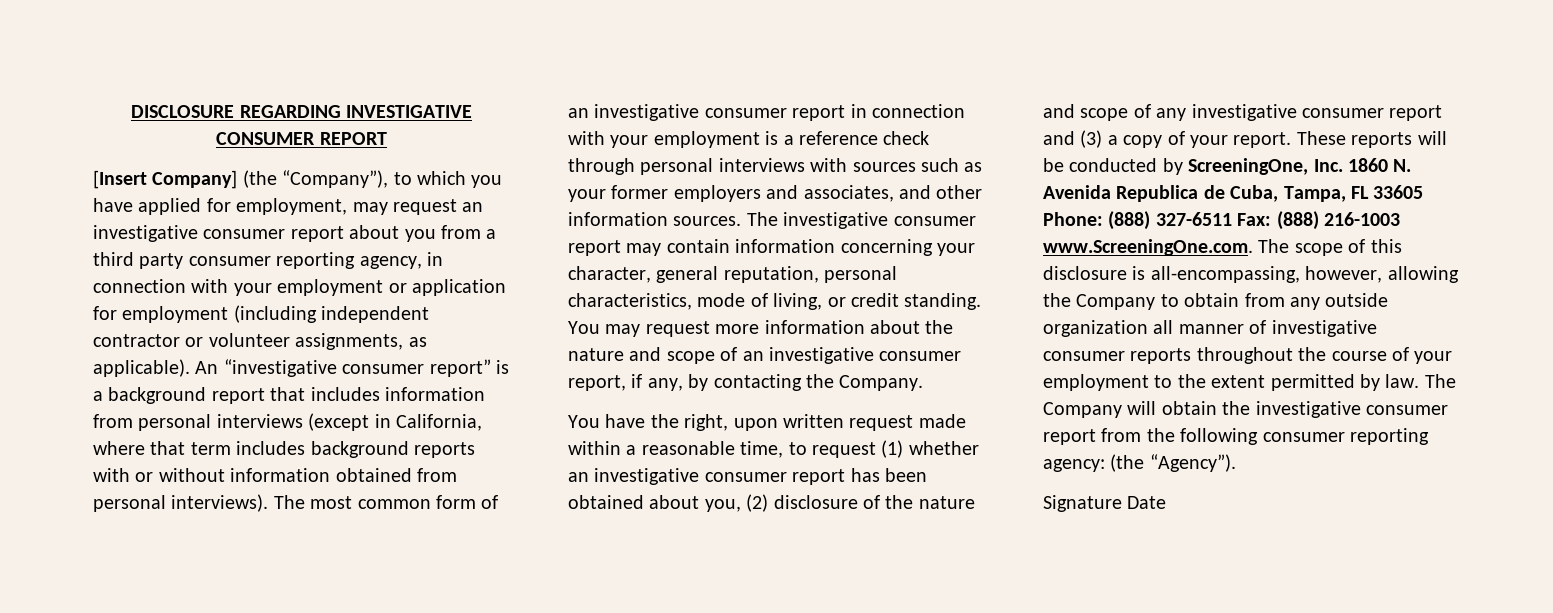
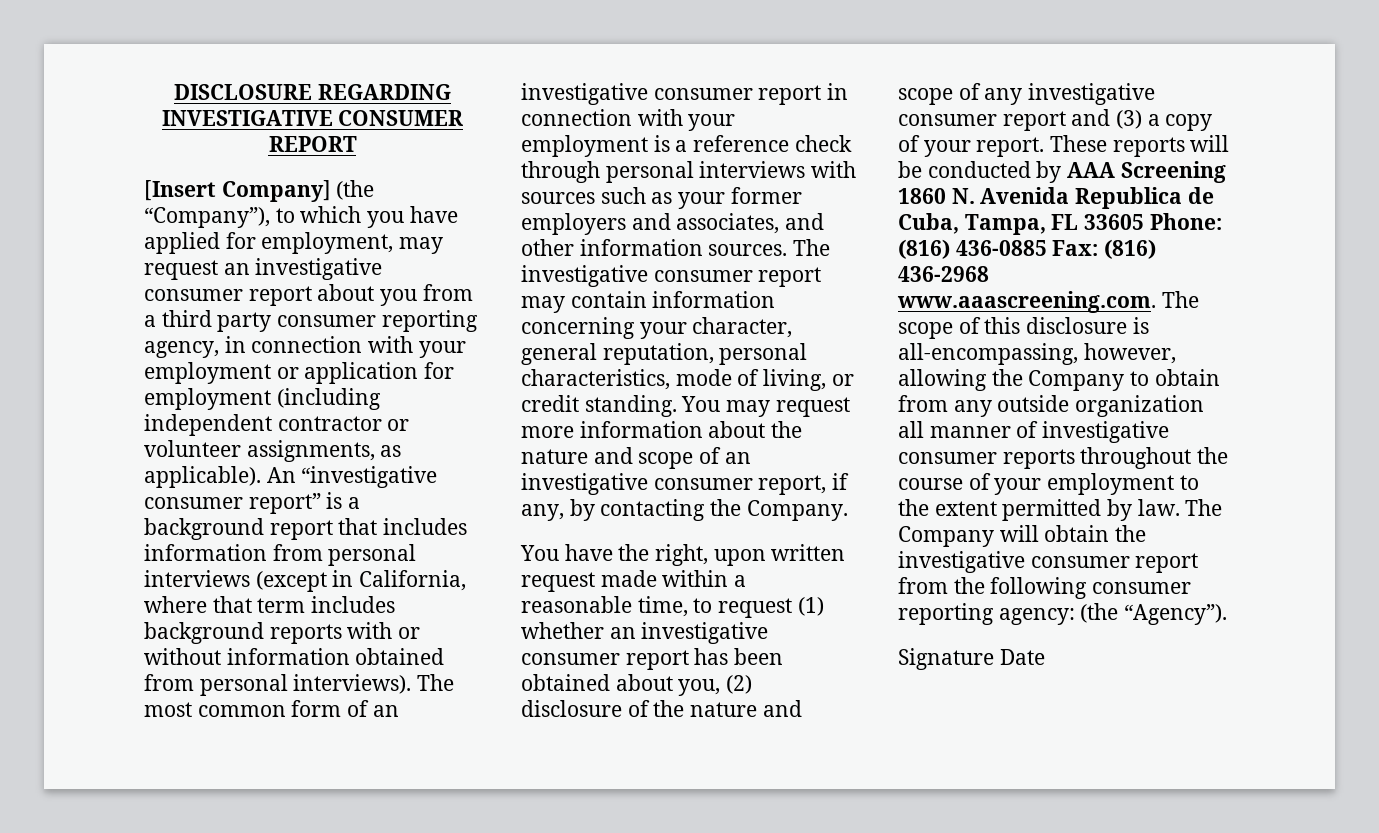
- These reports will be conducted by ScreeningOne, Inc. 1860 N. Avenida Republica de Cuba, Tampa, FL 33605 Phone: (888) 327-6511 Fax: (888) 216-1003 www.ScreeningOne.com. The scope of this disclosure is all-encompassing, however, allowing the Company to obtain from any outside organization all manner of investigative consumer reports throughout the course of your employment to the extent permitted by law.
+ These reports will be conducted by AAA Screening 1860 N. Avenida Republica de Cuba, Tampa, FL 33605 Phone: (816) 436-0885 Fax: (816) 436-2968 www.aaascreening.com. The scope of this disclosure is all-encompassing, however, allowing the Company to obtain from any outside organization all manner of investigative consumer reports throughout the course of your employment to the extent permitted by law.

